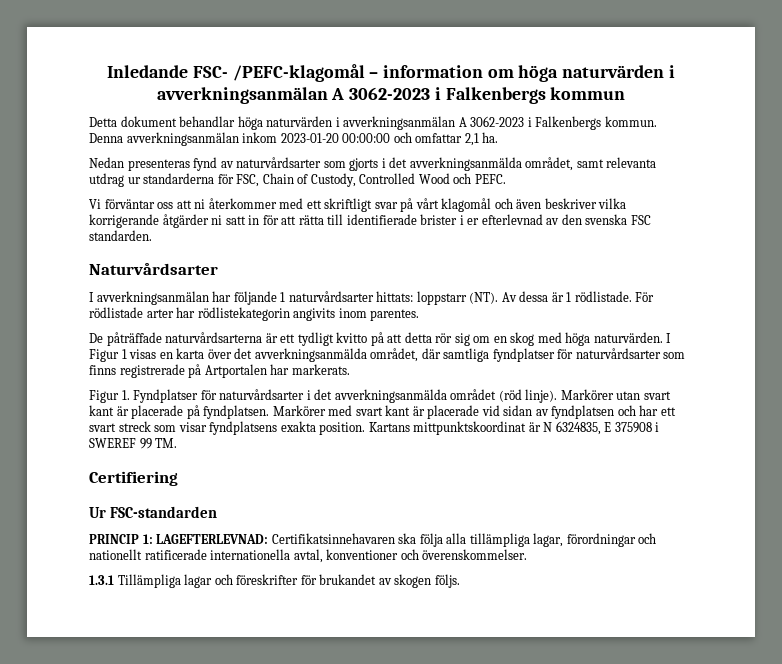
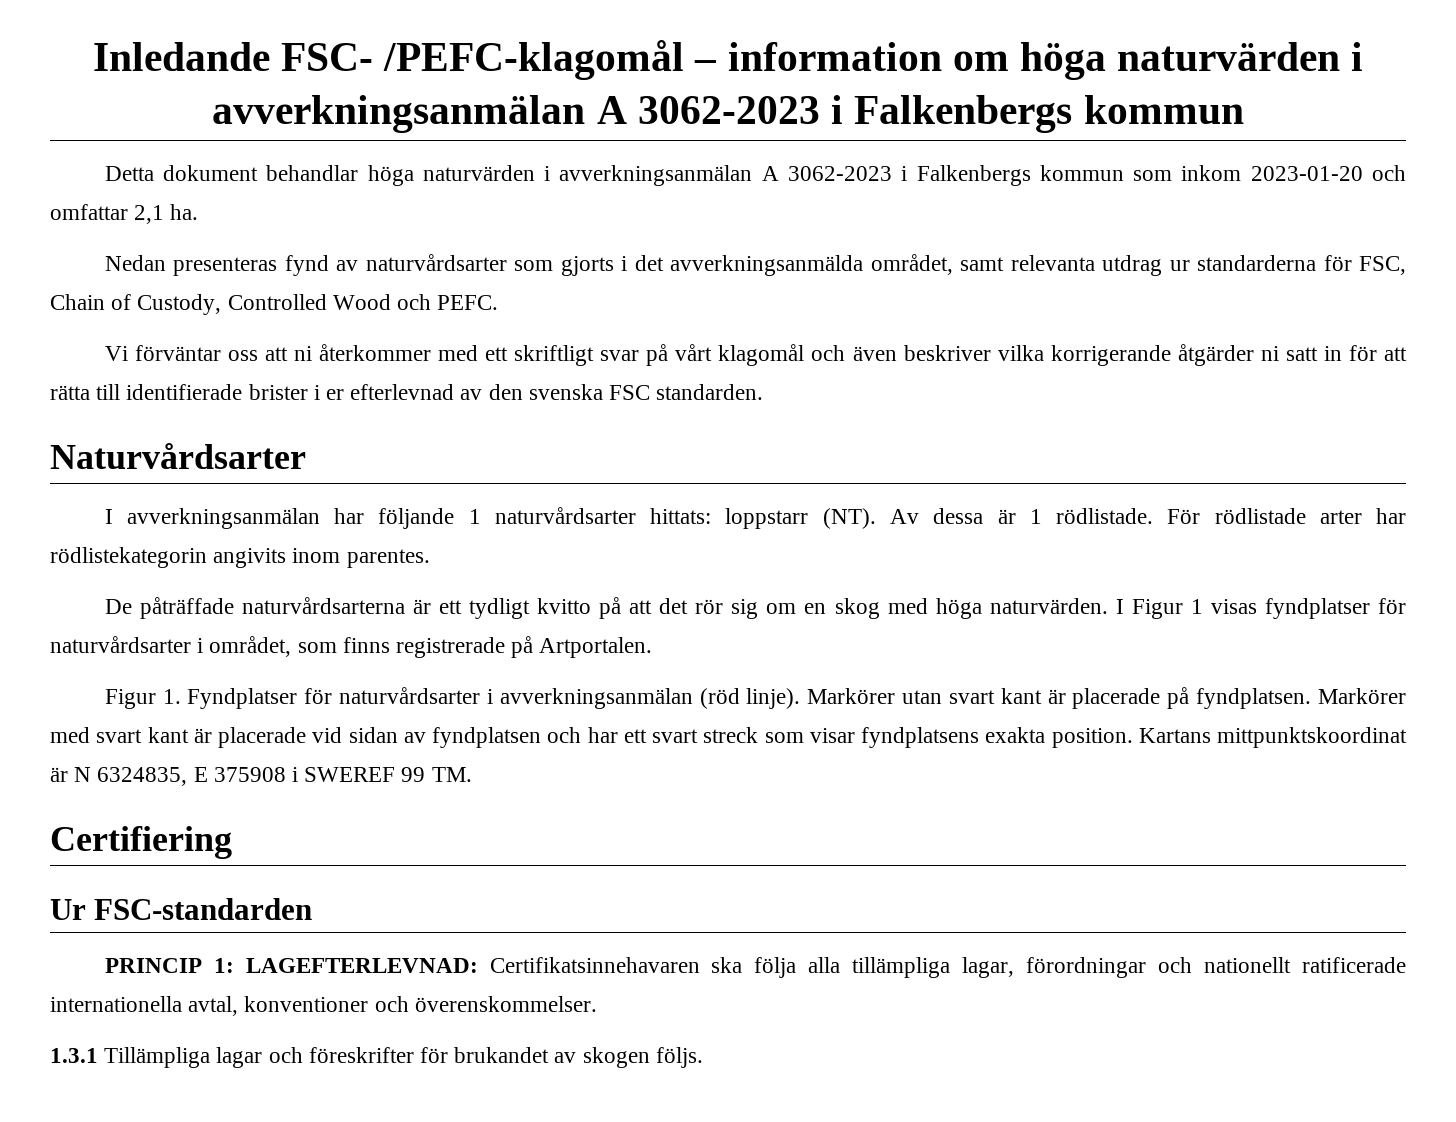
- Detta dokument behandlar höga naturvärden i avverkningsanmälan A 3062-2023 i Falkenbergs kommun. Denna avverkningsanmälan inkom 2023-01-20 00:00:00 och omfattar 2,1 ha.
+ Detta dokument behandlar höga naturvärden i avverkningsanmälan A 3062-2023 i Falkenbergs kommun som inkom 2023-01-20 och omfattar 2,1 ha.
- De påträffade naturvårdsarterna är ett tydligt kvitto på att detta rör sig om en skog med höga naturvärden.
+ De påträffade naturvårdsarterna är ett tydligt kvitto på att det rör sig om en skog med höga naturvärden.
- I Figur 1 visas en karta över det avverkningsanmälda området, där samtliga fyndplatser för naturvårdsarter som finns registrerade på Artportalen har markerats.
+ I Figur 1 visas fyndplatser för naturvårdsarter i området, som finns registrerade på Artportalen.
- Figur 1. Fyndplatser för naturvårdsarter i det avverkningsanmälda området (röd linje).
+ Figur 1. Fyndplatser för naturvårdsarter i avverkningsanmälan (röd linje).

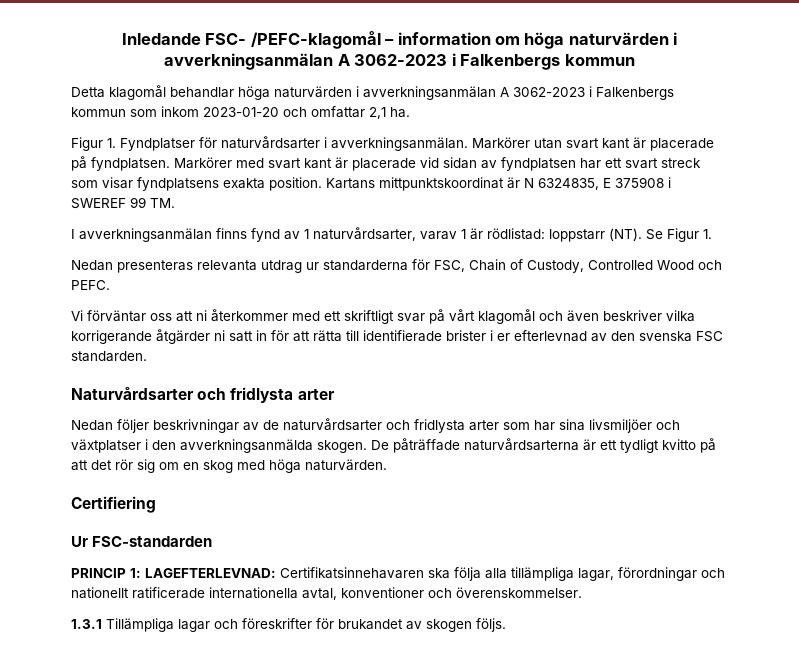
- Detta dokument behandlar höga naturvärden i avverkningsanmälan A 3062-2023 i Falkenbergs kommun som inkom 2023-01-20 och omfattar 2,1 ha.
+ Detta klagomål behandlar höga naturvärden i avverkningsanmälan A 3062-2023 i Falkenbergs kommun som inkom 2023-01-20 och omfattar 2,1 ha.
- Nedan presenteras fynd av naturvårdsarter som gjorts i det avverkningsanmälda området, samt relevanta utdrag ur standarderna för FSC, Chain of Custody, Controlled Wood och PEFC.
+ Figur 1. Fyndplatser för naturvårdsarter i avverkningsanmälan. Markörer utan svart kant är placerade på fyndplatsen. Markörer med svart kant är placerade vid sidan av fyndplatsen har ett svart streck som visar fyndplatsens exakta position. Kartans mittpunktskoordinat är N 6324835, E 375908 i SWEREF 99 TM.
+ I avverkningsanmälan finns fynd av 1 naturvårdsarter, varav 1 är rödlistad: loppstarr (NT). Se Figur 1.
+ Nedan presenteras relevanta utdrag ur standarderna för FSC, Chain of Custody, Controlled Wood och PEFC.
- Naturvårdsarter
- I avverkningsanmälan har följande 1 naturvårdsarter hittats: loppstarr (NT). Av dessa är 1 rödlistade. För rödlistade arter har rödlistekategorin angivits inom parentes.
- De påträffade naturvårdsarterna är ett tydligt kvitto på att det rör sig om en skog med höga naturvärden. I Figur 1 visas fyndplatser för naturvårdsarter i området, som finns registrerade på Artportalen.
- Figur 1. Fyndplatser för naturvårdsarter i avverkningsanmälan (röd linje). Markörer utan svart kant är placerade på fyndplatsen. Markörer med svart kant är placerade vid sidan av fyndplatsen och har ett svart streck som visar fyndplatsens exakta position. Kartans mittpunktskoordinat är N 6324835, E 375908 i SWEREF 99 TM.
+ Naturvårdsarter och fridlysta arter
+ Nedan följer beskrivningar av de naturvårdsarter och fridlysta arter som har sina livsmiljöer och växtplatser i den avverkningsanmälda skogen. De påträffade naturvårdsarterna är ett tydligt kvitto på att det rör sig om en skog med höga naturvärden.

